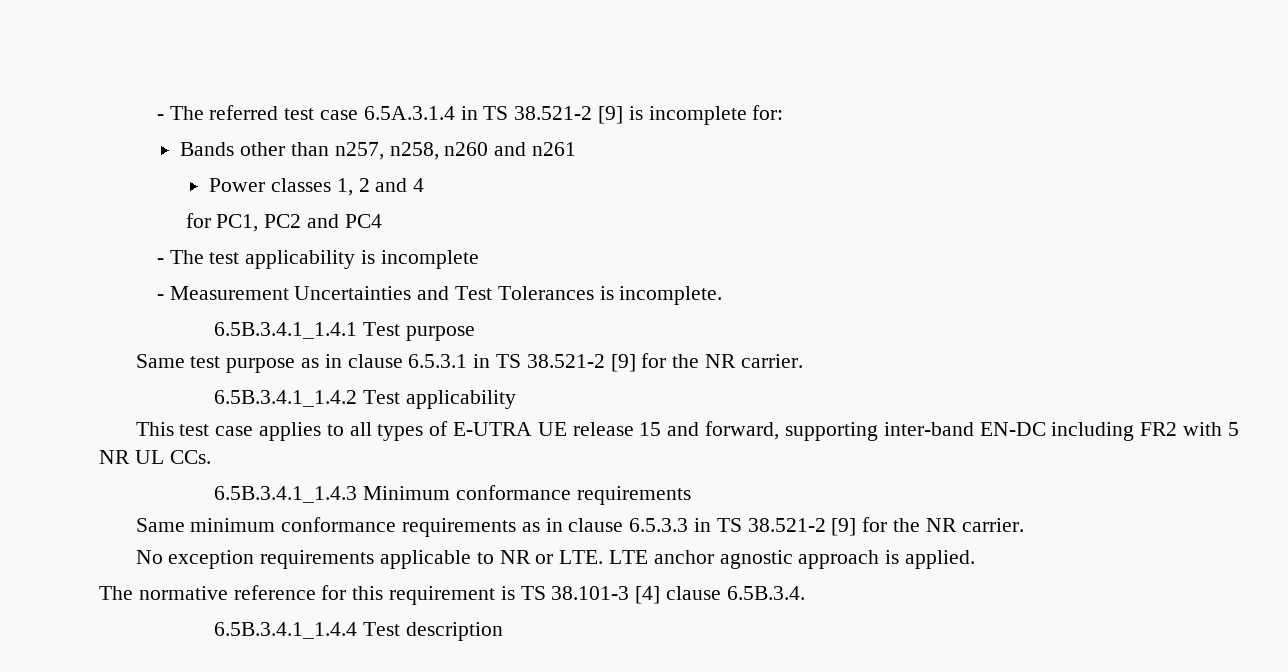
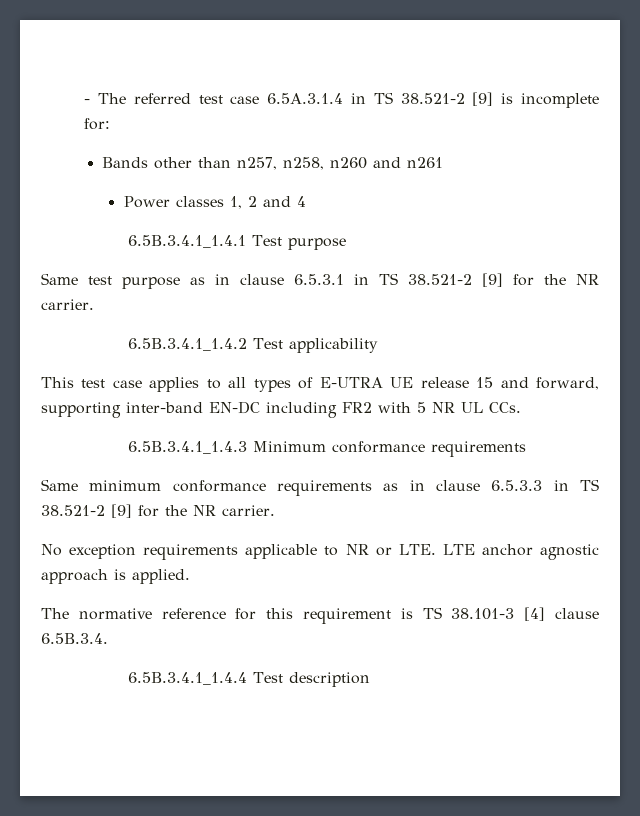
- for PC1, PC2 and PC4
- - The test applicability is incomplete
- - Measurement Uncertainties and Test Tolerances is incomplete.

